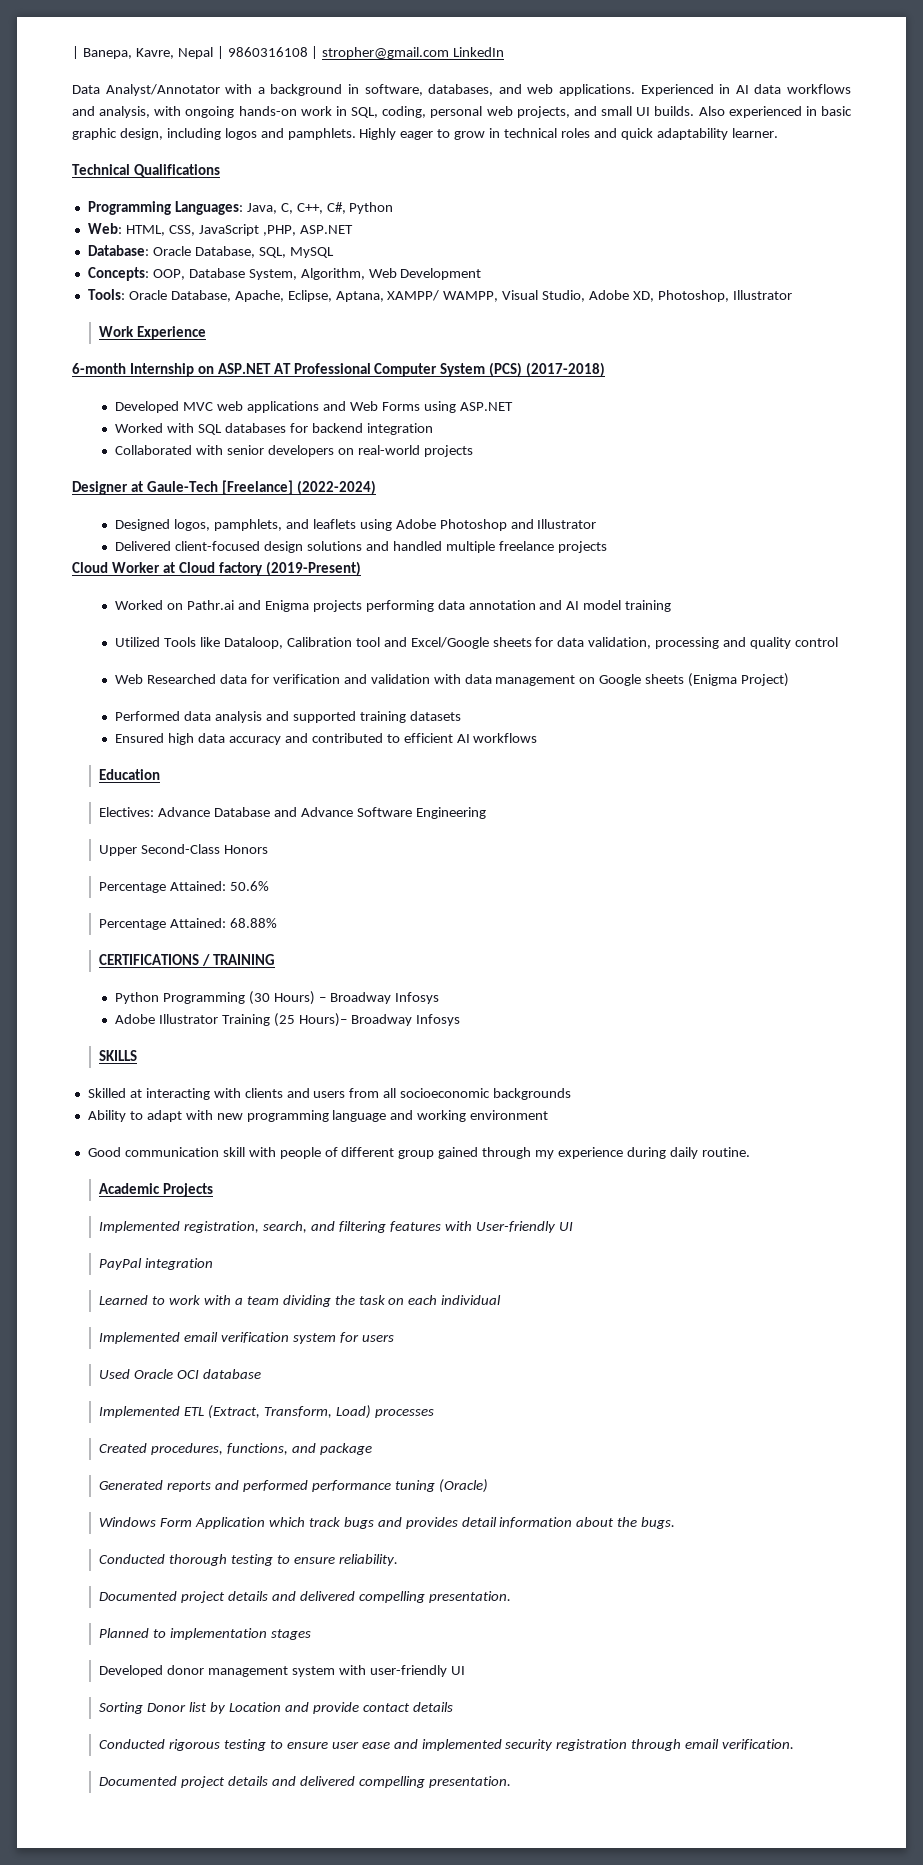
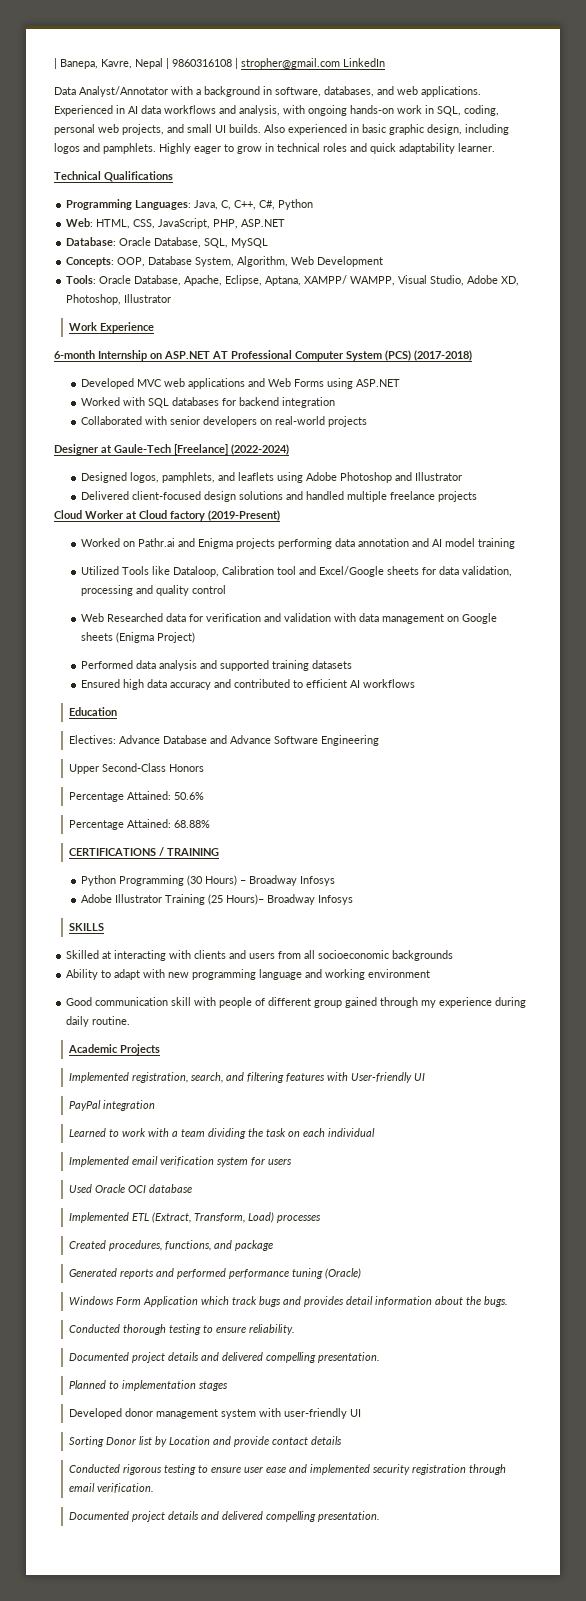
- Web: HTML, CSS, JavaScript ,PHP, ASP.NET
+ Web: HTML, CSS, JavaScript, PHP, ASP.NET

